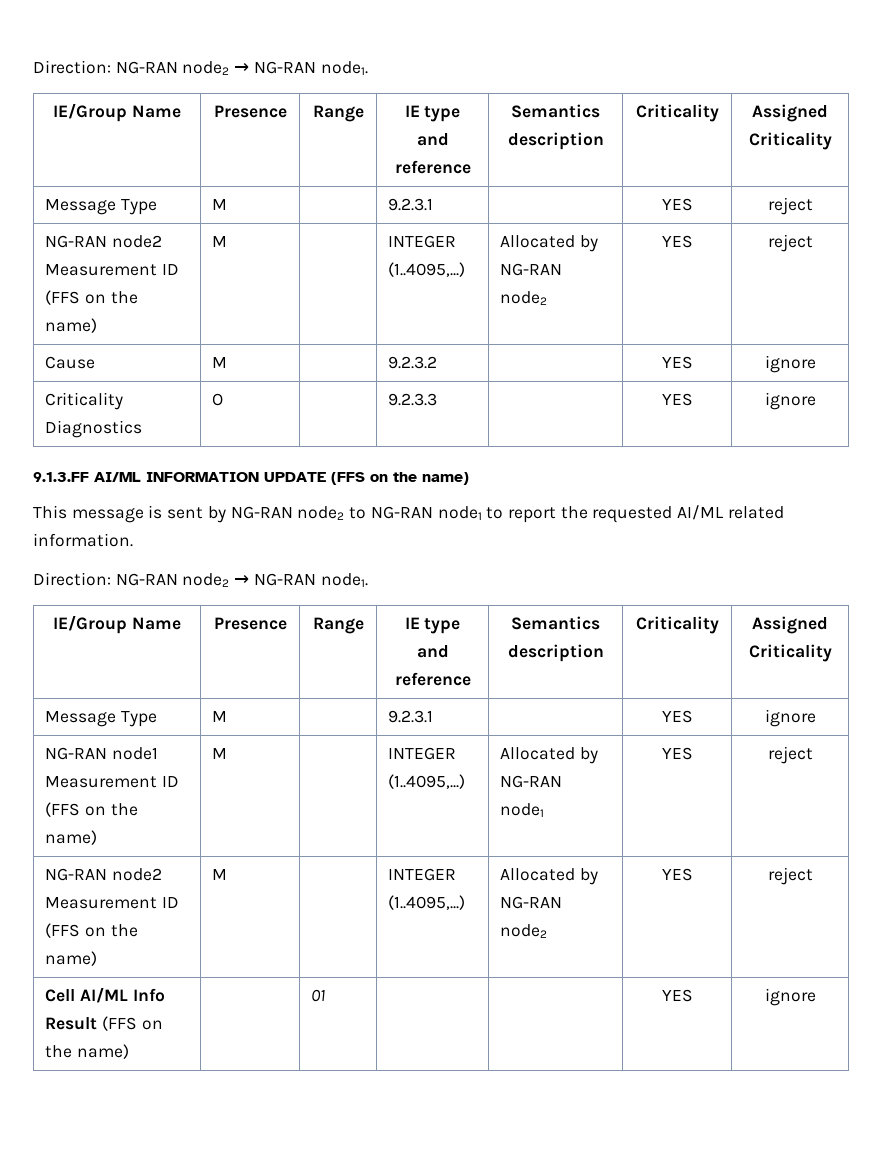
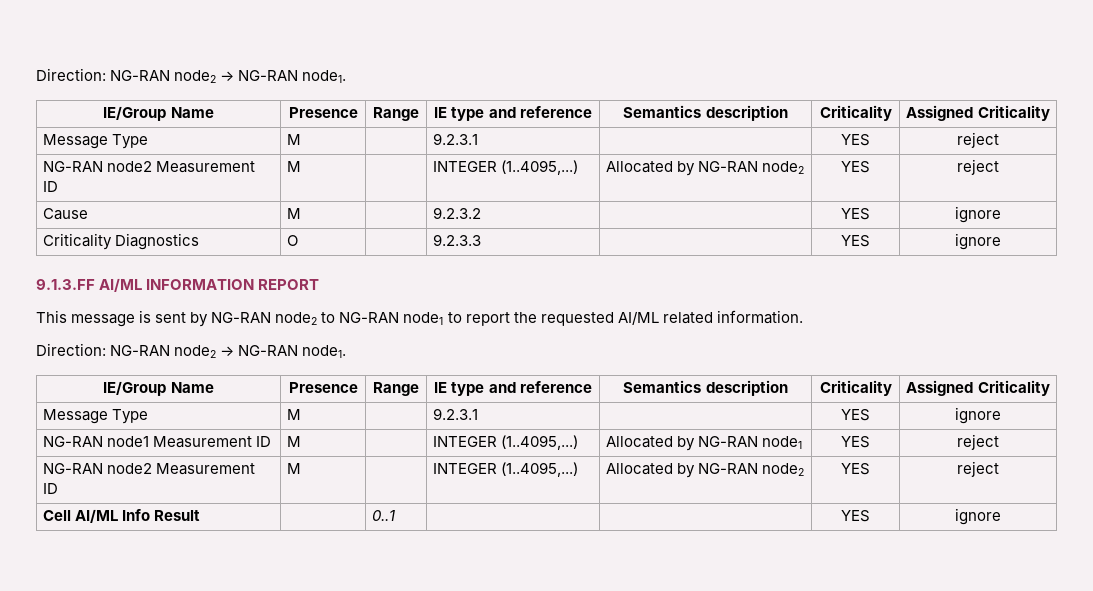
  Message Type | M | | 9.2.3.1 | | YES | reject
- NG-RAN node2 Measurement ID (FFS on the name) | M | | INTEGER (1..4095,...) | Allocated by NG-RAN node2 | YES | reject
+ NG-RAN node2 Measurement ID | M | | INTEGER (1..4095,...) | Allocated by NG-RAN node2 | YES | reject
- 9.1.3.FF AI/ML INFORMATION UPDATE (FFS on the name)
+ 9.1.3.FF AI/ML INFORMATION REPORT
- NG-RAN node1 Measurement ID (FFS on the name) | M | | INTEGER (1..4095,...) | Allocated by NG-RAN node1 | YES | reject
- NG-RAN node2 Measurement ID (FFS on the name) | M | | INTEGER (1..4095,...) | Allocated by NG-RAN node2 | YES | reject
+ NG-RAN node1 Measurement ID | M | | INTEGER (1..4095,...) | Allocated by NG-RAN node1 | YES | reject
+ NG-RAN node2 Measurement ID | M | | INTEGER (1..4095,...) | Allocated by NG-RAN node2 | YES | reject
- Cell AI/ML Info Result (FFS on the name) | | 01 | | | YES | ignore
+ Cell AI/ML Info Result | | 0..1 | | | YES | ignore

